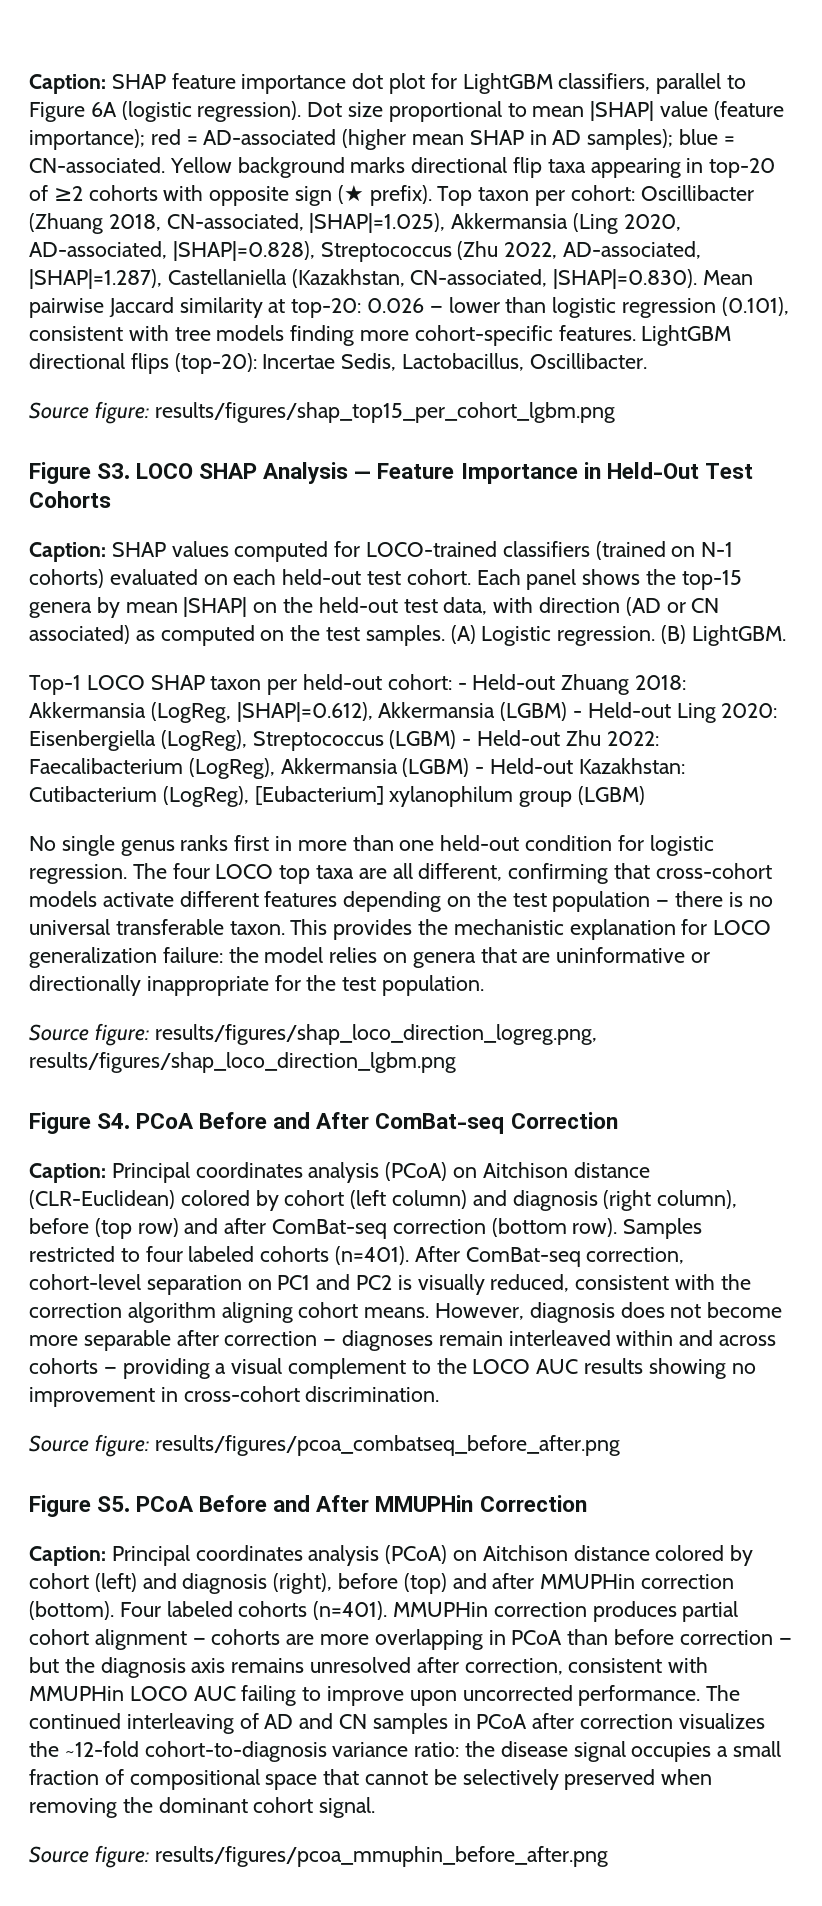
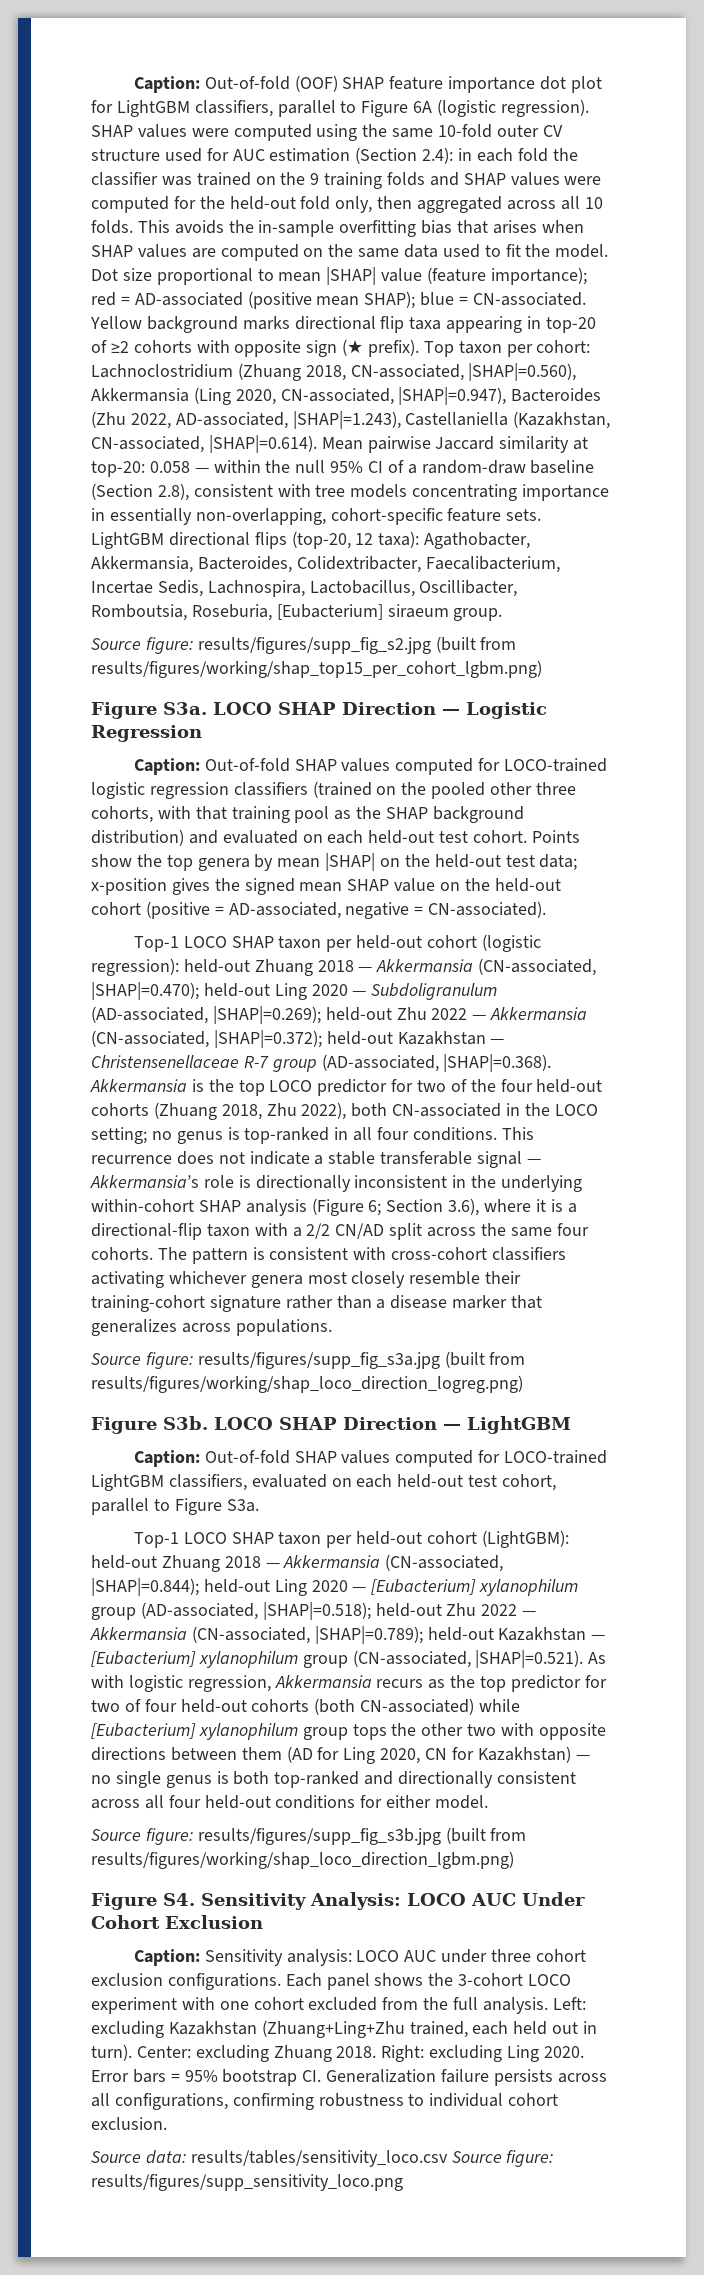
- Caption: SHAP feature importance dot plot for LightGBM classifiers, parallel to Figure 6A (logistic regression).
+ Caption: Out-of-fold (OOF) SHAP feature importance dot plot for LightGBM classifiers, parallel to Figure 6A (logistic regression).
+ SHAP values were computed using the same 10-fold outer CV structure used for AUC estimation (Section 2.4): in each fold the classifier was trained on the 9 training folds and SHAP values were computed for the held-out fold only, then aggregated across all 10 folds. This avoids the in-sample overfitting bias that arises when SHAP values are computed on the same data used to fit the model.
- Dot size proportional to mean |SHAP| value (feature importance); red = AD-associated (higher mean SHAP in AD samples); blue = CN-associated.
+ Dot size proportional to mean |SHAP| value (feature importance); red = AD-associated (positive mean SHAP); blue = CN-associated.
- Top taxon per cohort: Oscillibacter (Zhuang 2018, CN-associated, |SHAP|=1.025), Akkermansia (Ling 2020, AD-associated, |SHAP|=0.828), Streptococcus (Zhu 2022, AD-associated, |SHAP|=1.287), Castellaniella (Kazakhstan, CN-associated, |SHAP|=0.830). Mean pairwise Jaccard similarity at top-20: 0.026 — lower than logistic regression (0.101), consistent with tree models finding more cohort-specific features. LightGBM directional flips (top-20): Incertae Sedis, Lactobacillus, Oscillibacter.
- Source figure: results/figures/shap_top15_per_cohort_lgbm.png
- Figure S3. LOCO SHAP Analysis — Feature Importance in Held-Out Test Cohorts
- Caption: SHAP values computed for LOCO-trained classifiers (trained on N-1 cohorts) evaluated on each held-out test cohort.
+ Top taxon per cohort: Lachnoclostridium (Zhuang 2018, CN-associated, |SHAP|=0.560), Akkermansia (Ling 2020, CN-associated, |SHAP|=0.947), Bacteroides (Zhu 2022, AD-associated, |SHAP|=1.243), Castellaniella (Kazakhstan, CN-associated, |SHAP|=0.614). Mean pairwise Jaccard similarity at top-20: 0.058 — within the null 95% CI of a random-draw baseline (Section 2.8), consistent with tree models concentrating importance in essentially non-overlapping, cohort-specific feature sets. LightGBM directional flips (top-20, 12 taxa): Agathobacter, Akkermansia, Bacteroides, Colidextribacter, Faecalibacterium, Incertae Sedis, Lachnospira, Lactobacillus, Oscillibacter, Romboutsia, Roseburia, [Eubacterium] siraeum group.
+ Source figure: results/figures/supp_fig_s2.jpg (built from results/figures/working/shap_top15_per_cohort_lgbm.png)
+ Figure S3a. LOCO SHAP Direction — Logistic Regression
+ Caption: Out-of-fold SHAP values computed for LOCO-trained logistic regression classifiers (trained on the pooled other three cohorts, with that training pool as the SHAP background distribution) and evaluated on each held-out test cohort.
- Each panel shows the top-15 genera by mean |SHAP| on the held-out test data, with direction (AD or CN associated) as computed on the test samples. (A) Logistic regression. (B) LightGBM.
- Top-1 LOCO SHAP taxon per held-out cohort: - Held-out Zhuang 2018: Akkermansia (LogReg, |SHAP|=0.612), Akkermansia (LGBM) - Held-out Ling 2020: Eisenbergiella (LogReg), Streptococcus (LGBM) - Held-out Zhu 2022: Faecalibacterium (LogReg), Akkermansia (LGBM) - Held-out Kazakhstan: Cutibacterium (LogReg), [Eubacterium] xylanophilum group (LGBM)
- No single genus ranks first in more than one held-out condition for logistic regression. The four LOCO top taxa are all different, confirming that cross-cohort models activate different features depending on the test population — there is no universal transferable taxon. This provides the mechanistic explanation for LOCO generalization failure: the model relies on genera that are uninformative or directionally inappropriate for the test population.
- Source figure: results/figures/shap_loco_direction_logreg.png, results/figures/shap_loco_direction_lgbm.png
- Figure S4. PCoA Before and After ComBat-seq Correction
- Caption: Principal coordinates analysis (PCoA) on Aitchison distance (CLR-Euclidean) colored by cohort (left column) and diagnosis (right column), before (top row) and after ComBat-seq correction (bottom row). Samples restricted to four labeled cohorts (n=401). After ComBat-seq correction, cohort-level separation on PC1 and PC2 is visually reduced, consistent with the correction algorithm aligning cohort means. However, diagnosis does not become more separable after correction — diagnoses remain interleaved within and across cohorts — providing a visual complement to the LOCO AUC results showing no improvement in cross-cohort discrimination.
- Source figure: results/figures/pcoa_combatseq_before_after.png
- Figure S5. PCoA Before and After MMUPHin Correction
- Caption: Principal coordinates analysis (PCoA) on Aitchison distance colored by cohort (left) and diagnosis (right), before (top) and after MMUPHin correction (bottom). Four labeled cohorts (n=401). MMUPHin correction produces partial cohort alignment — cohorts are more overlapping in PCoA than before correction — but the diagnosis axis remains unresolved after correction, consistent with MMUPHin LOCO AUC failing to improve upon uncorrected performance. The continued interleaving of AD and CN samples in PCoA after correction visualizes the ~12-fold cohort-to-diagnosis variance ratio: the disease signal occupies a small fraction of compositional space that cannot be selectively preserved when removing the dominant cohort signal.
- Source figure: results/figures/pcoa_mmuphin_before_after.png
+ Points show the top genera by mean |SHAP| on the held-out test data; x-position gives the signed mean SHAP value on the held-out cohort (positive = AD-associated, negative = CN-associated).
+ Top-1 LOCO SHAP taxon per held-out cohort (logistic regression): held-out Zhuang 2018 — Akkermansia (CN-associated, |SHAP|=0.470); held-out Ling 2020 — Subdoligranulum (AD-associated, |SHAP|=0.269); held-out Zhu 2022 — Akkermansia (CN-associated, |SHAP|=0.372); held-out Kazakhstan — Christensenellaceae R-7 group (AD-associated, |SHAP|=0.368). Akkermansia is the top LOCO predictor for two of the four held-out cohorts (Zhuang 2018, Zhu 2022), both CN-associated in the LOCO setting; no genus is top-ranked in all four conditions. This recurrence does not indicate a stable transferable signal — Akkermansia’s role is directionally inconsistent in the underlying within-cohort SHAP analysis (Figure 6; Section 3.6), where it is a directional-flip taxon with a 2/2 CN/AD split across the same four cohorts. The pattern is consistent with cross-cohort classifiers activating whichever genera most closely resemble their training-cohort signature rather than a disease marker that generalizes across populations.
+ Source figure: results/figures/supp_fig_s3a.jpg (built from results/figures/working/shap_loco_direction_logreg.png)
+ Figure S3b. LOCO SHAP Direction — LightGBM
+ Caption: Out-of-fold SHAP values computed for LOCO-trained LightGBM classifiers, evaluated on each held-out test cohort, parallel to Figure S3a.
+ Top-1 LOCO SHAP taxon per held-out cohort (LightGBM): held-out Zhuang 2018 — Akkermansia (CN-associated, |SHAP|=0.844); held-out Ling 2020 — [Eubacterium] xylanophilum group (AD-associated, |SHAP|=0.518); held-out Zhu 2022 — Akkermansia (CN-associated, |SHAP|=0.789); held-out Kazakhstan — [Eubacterium] xylanophilum group (CN-associated, |SHAP|=0.521). As with logistic regression, Akkermansia recurs as the top predictor for two of four held-out cohorts (both CN-associated) while [Eubacterium] xylanophilum group tops the other two with opposite directions between them (AD for Ling 2020, CN for Kazakhstan) — no single genus is both top-ranked and directionally consistent across all four held-out conditions for either model.
+ Source figure: results/figures/supp_fig_s3b.jpg (built from results/figures/working/shap_loco_direction_lgbm.png)
+ Figure S4. Sensitivity Analysis: LOCO AUC Under Cohort Exclusion
+ Caption: Sensitivity analysis: LOCO AUC under three cohort exclusion configurations. Each panel shows the 3-cohort LOCO experiment with one cohort excluded from the full analysis. Left: excluding Kazakhstan (Zhuang+Ling+Zhu trained, each held out in turn). Center: excluding Zhuang 2018. Right: excluding Ling 2020. Error bars = 95% bootstrap CI. Generalization failure persists across all configurations, confirming robustness to individual cohort exclusion.
+ Source data: results/tables/sensitivity_loco.csv Source figure: results/figures/supp_sensitivity_loco.png

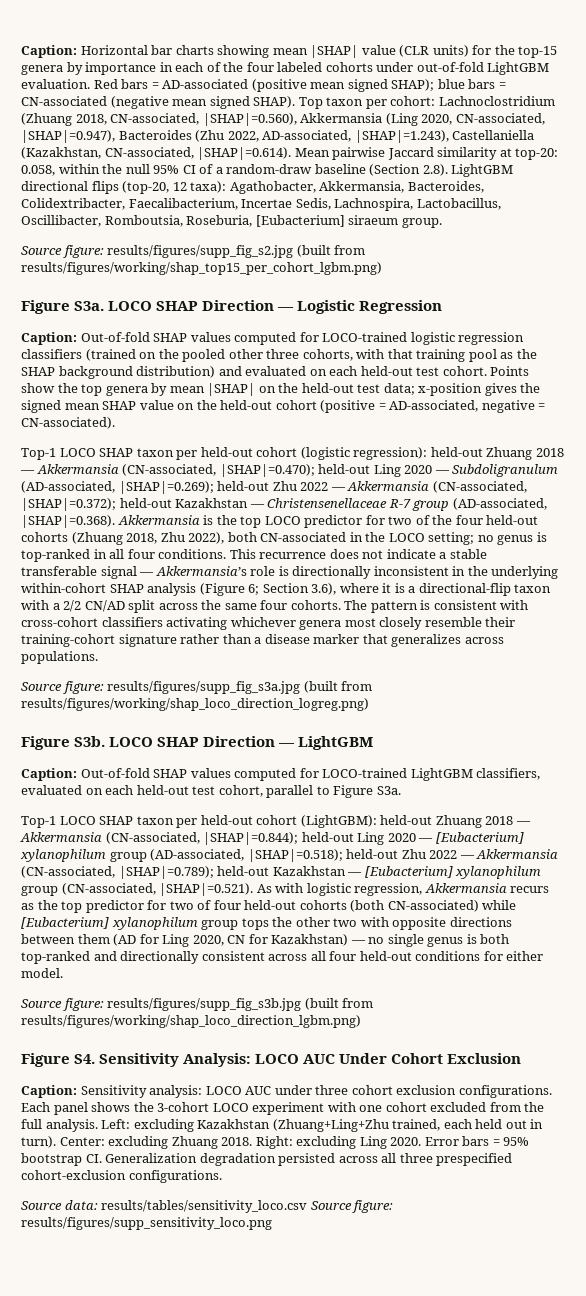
- Caption: Out-of-fold (OOF) SHAP feature importance dot plot for LightGBM classifiers, parallel to Figure 6A (logistic regression). SHAP values were computed using the same 10-fold outer CV structure used for AUC estimation (Section 2.4): in each fold the classifier was trained on the 9 training folds and SHAP values were computed for the held-out fold only, then aggregated across all 10 folds. This avoids the in-sample overfitting bias that arises when SHAP values are computed on the same data used to fit the model. Dot size proportional to mean |SHAP| value (feature importance); red = AD-associated (positive mean SHAP); blue = CN-associated. Yellow background marks directional flip taxa appearing in top-20 of ≥2 cohorts with opposite sign (★ prefix).
+ Caption: Horizontal bar charts showing mean |SHAP| value (CLR units) for the top-15 genera by importance in each of the four labeled cohorts under out-of-fold LightGBM evaluation. Red bars = AD-associated (positive mean signed SHAP); blue bars = CN-associated (negative mean signed SHAP).
- Top taxon per cohort: Lachnoclostridium (Zhuang 2018, CN-associated, |SHAP|=0.560), Akkermansia (Ling 2020, CN-associated, |SHAP|=0.947), Bacteroides (Zhu 2022, AD-associated, |SHAP|=1.243), Castellaniella (Kazakhstan, CN-associated, |SHAP|=0.614). Mean pairwise Jaccard similarity at top-20: 0.058 — within the null 95% CI of a random-draw baseline (Section 2.8), consistent with tree models concentrating importance in essentially non-overlapping, cohort-specific feature sets. LightGBM directional flips (top-20, 12 taxa): Agathobacter, Akkermansia, Bacteroides, Colidextribacter, Faecalibacterium, Incertae Sedis, Lachnospira, Lactobacillus, Oscillibacter, Romboutsia, Roseburia, [Eubacterium] siraeum group.
+ Top taxon per cohort: Lachnoclostridium (Zhuang 2018, CN-associated, |SHAP|=0.560), Akkermansia (Ling 2020, CN-associated, |SHAP|=0.947), Bacteroides (Zhu 2022, AD-associated, |SHAP|=1.243), Castellaniella (Kazakhstan, CN-associated, |SHAP|=0.614). Mean pairwise Jaccard similarity at top-20: 0.058, within the null 95% CI of a random-draw baseline (Section 2.8). LightGBM directional flips (top-20, 12 taxa): Agathobacter, Akkermansia, Bacteroides, Colidextribacter, Faecalibacterium, Incertae Sedis, Lachnospira, Lactobacillus, Oscillibacter, Romboutsia, Roseburia, [Eubacterium] siraeum group.
- Error bars = 95% bootstrap CI. Generalization failure persists across all configurations, confirming robustness to individual cohort exclusion.
+ Error bars = 95% bootstrap CI. Generalization degradation persisted across all three prespecified cohort-exclusion configurations.

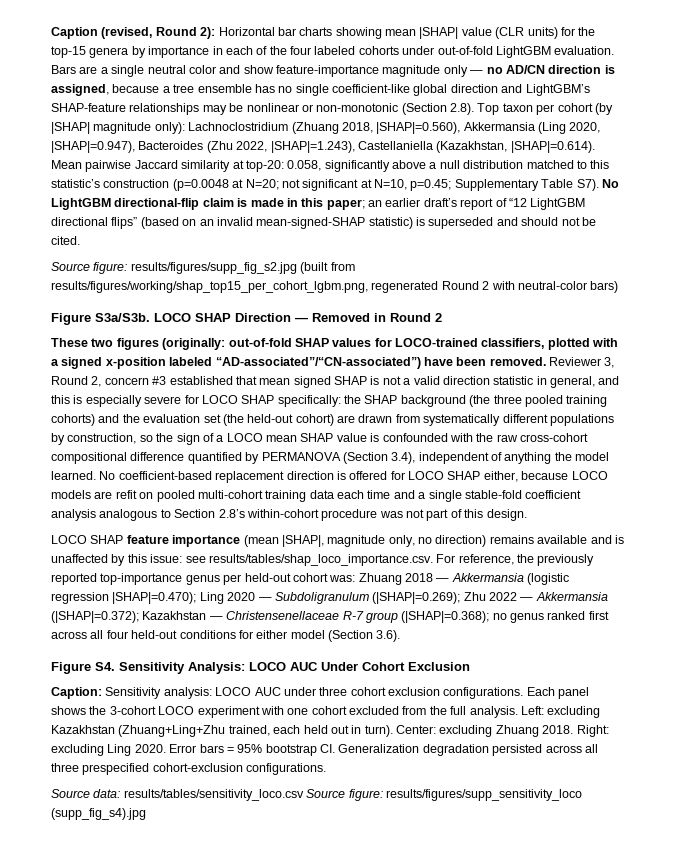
- Caption: Horizontal bar charts showing mean |SHAP| value (CLR units) for the top-15 genera by importance in each of the four labeled cohorts under out-of-fold LightGBM evaluation.
+ Caption (revised, Round 2): Horizontal bar charts showing mean |SHAP| value (CLR units) for the top-15 genera by importance in each of the four labeled cohorts under out-of-fold LightGBM evaluation.
- Red bars = AD-associated (positive mean signed SHAP); blue bars = CN-associated (negative mean signed SHAP). Top taxon per cohort: Lachnoclostridium (Zhuang 2018, CN-associated, |SHAP|=0.560), Akkermansia (Ling 2020, CN-associated, |SHAP|=0.947), Bacteroides (Zhu 2022, AD-associated, |SHAP|=1.243), Castellaniella (Kazakhstan, CN-associated, |SHAP|=0.614). Mean pairwise Jaccard similarity at top-20: 0.058, within the null 95% CI of a random-draw baseline (Section 2.8). LightGBM directional flips (top-20, 12 taxa): Agathobacter, Akkermansia, Bacteroides, Colidextribacter, Faecalibacterium, Incertae Sedis, Lachnospira, Lactobacillus, Oscillibacter, Romboutsia, Roseburia, [Eubacterium] siraeum group.
+ Bars are a single neutral color and show feature-importance magnitude only — no AD/CN direction is assigned, because a tree ensemble has no single coefficient-like global direction and LightGBM’s SHAP-feature relationships may be nonlinear or non-monotonic (Section 2.8). Top taxon per cohort (by |SHAP| magnitude only): Lachnoclostridium (Zhuang 2018, |SHAP|=0.560), Akkermansia (Ling 2020, |SHAP|=0.947), Bacteroides (Zhu 2022, |SHAP|=1.243), Castellaniella (Kazakhstan, |SHAP|=0.614). Mean pairwise Jaccard similarity at top-20: 0.058, significantly above a null distribution matched to this statistic’s construction (p=0.0048 at N=20; not significant at N=10, p=0.45; Supplementary Table S7). No LightGBM directional-flip claim is made in this paper; an earlier draft’s report of “12 LightGBM directional flips” (based on an invalid mean-signed-SHAP statistic) is superseded and should not be cited.
- Source figure: results/figures/supp_fig_s2.jpg (built from results/figures/working/shap_top15_per_cohort_lgbm.png)
- Figure S3a. LOCO SHAP Direction — Logistic Regression
- Caption: Out-of-fold SHAP values computed for LOCO-trained logistic regression classifiers (trained on the pooled other three cohorts, with that training pool as the SHAP background distribution) and evaluated on each held-out test cohort. Points show the top genera by mean |SHAP| on the held-out test data; x-position gives the signed mean SHAP value on the held-out cohort (positive = AD-associated, negative = CN-associated).
- Top-1 LOCO SHAP taxon per held-out cohort (logistic regression): held-out Zhuang 2018 — Akkermansia (CN-associated, |SHAP|=0.470); held-out Ling 2020 — Subdoligranulum (AD-associated, |SHAP|=0.269); held-out Zhu 2022 — Akkermansia (CN-associated, |SHAP|=0.372); held-out Kazakhstan — Christensenellaceae R-7 group (AD-associated, |SHAP|=0.368). Akkermansia is the top LOCO predictor for two of the four held-out cohorts (Zhuang 2018, Zhu 2022), both CN-associated in the LOCO setting; no genus is top-ranked in all four conditions. This recurrence does not indicate a stable transferable signal — Akkermansia’s role is directionally inconsistent in the underlying within-cohort SHAP analysis (Figure 6; Section 3.6), where it is a directional-flip taxon with a 2/2 CN/AD split across the same four cohorts. The pattern is consistent with cross-cohort classifiers activating whichever genera most closely resemble their training-cohort signature rather than a disease marker that generalizes across populations.
- Source figure: results/figures/supp_fig_s3a.jpg (built from results/figures/working/shap_loco_direction_logreg.png)
- Figure S3b. LOCO SHAP Direction — LightGBM
- Caption: Out-of-fold SHAP values computed for LOCO-trained LightGBM classifiers, evaluated on each held-out test cohort, parallel to Figure S3a.
- Top-1 LOCO SHAP taxon per held-out cohort (LightGBM): held-out Zhuang 2018 — Akkermansia (CN-associated, |SHAP|=0.844); held-out Ling 2020 — [Eubacterium] xylanophilum group (AD-associated, |SHAP|=0.518); held-out Zhu 2022 — Akkermansia (CN-associated, |SHAP|=0.789); held-out Kazakhstan — [Eubacterium] xylanophilum group (CN-associated, |SHAP|=0.521). As with logistic regression, Akkermansia recurs as the top predictor for two of four held-out cohorts (both CN-associated) while [Eubacterium] xylanophilum group tops the other two with opposite directions between them (AD for Ling 2020, CN for Kazakhstan) — no single genus is both top-ranked and directionally consistent across all four held-out conditions for either model.
- Source figure: results/figures/supp_fig_s3b.jpg (built from results/figures/working/shap_loco_direction_lgbm.png)
+ Source figure: results/figures/supp_fig_s2.jpg (built from results/figures/working/shap_top15_per_cohort_lgbm.png, regenerated Round 2 with neutral-color bars)
+ Figure S3a/S3b. LOCO SHAP Direction — Removed in Round 2
+ These two figures (originally: out-of-fold SHAP values for LOCO-trained classifiers, plotted with a signed x-position labeled “AD-associated”/“CN-associated”) have been removed. Reviewer 3, Round 2, concern #3 established that mean signed SHAP is not a valid direction statistic in general, and this is especially severe for LOCO SHAP specifically: the SHAP background (the three pooled training cohorts) and the evaluation set (the held-out cohort) are drawn from systematically different populations by construction, so the sign of a LOCO mean SHAP value is confounded with the raw cross-cohort compositional difference quantified by PERMANOVA (Section 3.4), independent of anything the model learned. No coefficient-based replacement direction is offered for LOCO SHAP either, because LOCO models are refit on pooled multi-cohort training data each time and a single stable-fold coefficient analysis analogous to Section 2.8’s within-cohort procedure was not part of this design.
+ LOCO SHAP feature importance (mean |SHAP|, magnitude only, no direction) remains available and is unaffected by this issue: see results/tables/shap_loco_importance.csv. For reference, the previously reported top-importance genus per held-out cohort was: Zhuang 2018 — Akkermansia (logistic regression |SHAP|=0.470); Ling 2020 — Subdoligranulum (|SHAP|=0.269); Zhu 2022 — Akkermansia (|SHAP|=0.372); Kazakhstan — Christensenellaceae R-7 group (|SHAP|=0.368); no genus ranked first across all four held-out conditions for either model (Section 3.6).
- Source data: results/tables/sensitivity_loco.csv Source figure: results/figures/supp_sensitivity_loco.png
+ Source data: results/tables/sensitivity_loco.csv Source figure: results/figures/supp_sensitivity_loco (supp_fig_s4).jpg

